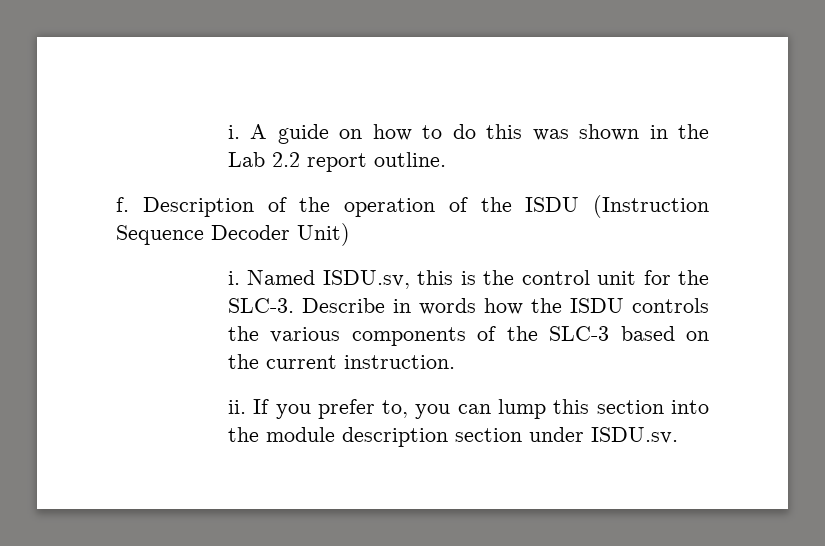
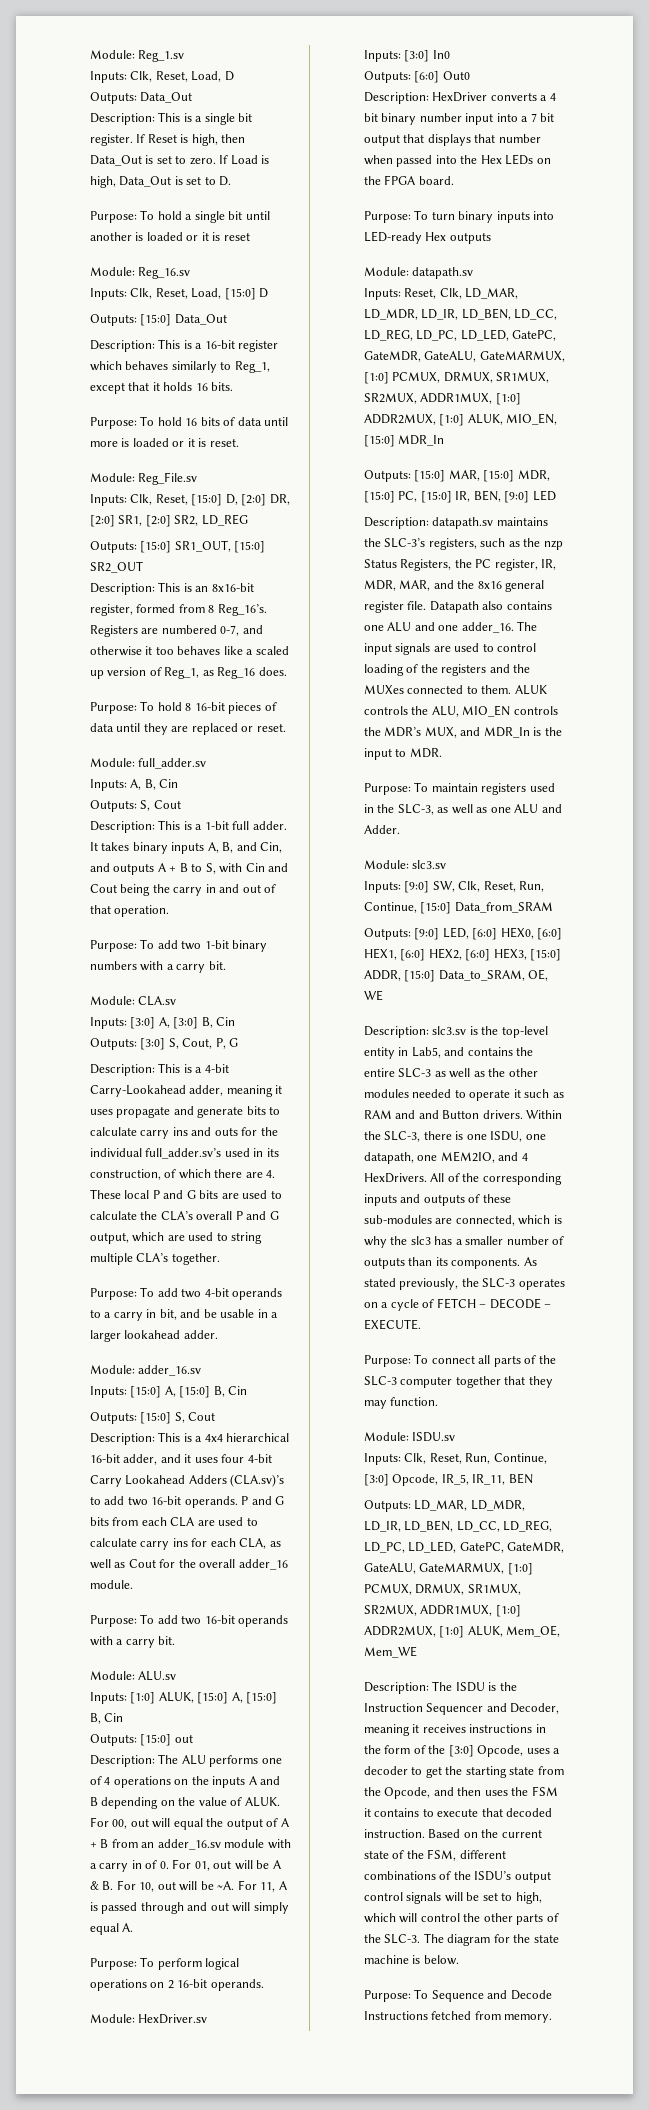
- i. A guide on how to do this was shown in the Lab 2.2 report outline.
- f. Description of the operation of the ISDU (Instruction Sequence Decoder Unit)
- i. Named ISDU.sv, this is the control unit for the SLC-3. Describe in words how the ISDU controls the various components of the SLC-3 based on the current instruction.
- ii. If you prefer to, you can lump this section into the module description section under ISDU.sv.
+ Module: Reg_1.sv
+ Inputs: Clk, Reset, Load, D
+ Outputs: Data_Out
+ Description: This is a single bit register. If Reset is high, then Data_Out is set to zero. If Load is high, Data_Out is set to D.
+ Purpose: To hold a single bit until another is loaded or it is reset
+ Module: Reg_16.sv
+ Inputs: Clk, Reset, Load, [15:0] D
+ Outputs: [15:0] Data_Out
+ Description: This is a 16-bit register which behaves similarly to Reg_1, except that it holds 16 bits.
+ Purpose: To hold 16 bits of data until more is loaded or it is reset.
+ Module: Reg_File.sv
+ Inputs: Clk, Reset, [15:0] D, [2:0] DR, [2:0] SR1, [2:0] SR2, LD_REG
+ Outputs: [15:0] SR1_OUT, [15:0] SR2_OUT
+ Description: This is an 8x16-bit register, formed from 8 Reg_16’s. Registers are numbered 0-7, and otherwise it too behaves like a scaled up version of Reg_1, as Reg_16 does.
+ Purpose: To hold 8 16-bit pieces of data until they are replaced or reset.
+ Module: full_adder.sv
+ Inputs: A, B, Cin
+ Outputs: S, Cout
+ Description: This is a 1-bit full adder. It takes binary inputs A, B, and Cin, and outputs A + B to S, with Cin and Cout being the carry in and out of that operation.
+ Purpose: To add two 1-bit binary numbers with a carry bit.
+ Module: CLA.sv
+ Inputs: [3:0] A, [3:0] B, Cin
+ Outputs: [3:0] S, Cout, P, G
+ Description: This is a 4-bit Carry-Lookahead adder, meaning it uses propagate and generate bits to calculate carry ins and outs for the individual full_adder.sv’s used in its construction, of which there are 4. These local P and G bits are used to calculate the CLA’s overall P and G output, which are used to string multiple CLA’s together.
+ Purpose: To add two 4-bit operands to a carry in bit, and be usable in a larger lookahead adder.
+ Module: adder_16.sv
+ Inputs: [15:0] A, [15:0] B, Cin
+ Outputs: [15:0] S, Cout
+ Description: This is a 4x4 hierarchical 16-bit adder, and it uses four 4-bit Carry Lookahead Adders (CLA.sv)’s to add two 16-bit operands. P and G bits from each CLA are used to calculate carry ins for each CLA, as well as Cout for the overall adder_16 module.
+ Purpose: To add two 16-bit operands with a carry bit.
+ Module: ALU.sv
+ Inputs: [1:0] ALUK, [15:0] A, [15:0] B, Cin
+ Outputs: [15:0] out
+ Description: The ALU performs one of 4 operations on the inputs A and B depending on the value of ALUK. For 00, out will equal the output of A + B from an adder_16.sv module with a carry in of 0. For 01, out will be A & B. For 10, out will be ~A. For 11, A is passed through and out will simply equal A.
+ Purpose: To perform logical operations on 2 16-bit operands.
+ Module: HexDriver.sv
+ Inputs: [3:0] In0
+ Outputs: [6:0] Out0
+ Description: HexDriver converts a 4 bit binary number input into a 7 bit output that displays that number when passed into the Hex LEDs on the FPGA board.
+ Purpose: To turn binary inputs into LED-ready Hex outputs
+ Module: datapath.sv
+ Inputs: Reset, Clk, LD_MAR, LD_MDR, LD_IR, LD_BEN, LD_CC, LD_REG, LD_PC, LD_LED, GatePC, GateMDR, GateALU, GateMARMUX, [1:0] PCMUX, DRMUX, SR1MUX, SR2MUX, ADDR1MUX, [1:0] ADDR2MUX, [1:0] ALUK, MIO_EN, [15:0] MDR_In
+ Outputs: [15:0] MAR, [15:0] MDR, [15:0] PC, [15:0] IR, BEN, [9:0] LED
+ Description: datapath.sv maintains the SLC-3’s registers, such as the nzp Status Registers, the PC register, IR, MDR, MAR, and the 8x16 general register file. Datapath also contains one ALU and one adder_16. The input signals are used to control loading of the registers and the MUXes connected to them. ALUK controls the ALU, MIO_EN controls the MDR’s MUX, and MDR_In is the input to MDR.
+ Purpose: To maintain registers used in the SLC-3, as well as one ALU and Adder.
+ Module: slc3.sv
+ Inputs: [9:0] SW, Clk, Reset, Run, Continue, [15:0] Data_from_SRAM
+ Outputs: [9:0] LED, [6:0] HEX0, [6:0] HEX1, [6:0] HEX2, [6:0] HEX3, [15:0] ADDR, [15:0] Data_to_SRAM, OE, WE
+ Description: slc3.sv is the top-level entity in Lab5, and contains the entire SLC-3 as well as the other modules needed to operate it such as RAM and and Button drivers. Within the SLC-3, there is one ISDU, one datapath, one MEM2IO, and 4 HexDrivers. All of the corresponding inputs and outputs of these sub-modules are connected, which is why the slc3 has a smaller number of outputs than its components. As stated previously, the SLC-3 operates on a cycle of FETCH – DECODE – EXECUTE.
+ Purpose: To connect all parts of the SLC-3 computer together that they may function.
+ Module: ISDU.sv
+ Inputs: Clk, Reset, Run, Continue, [3:0] Opcode, IR_5, IR_11, BEN
+ Outputs: LD_MAR, LD_MDR, LD_IR, LD_BEN, LD_CC, LD_REG, LD_PC, LD_LED, GatePC, GateMDR, GateALU, GateMARMUX, [1:0] PCMUX, DRMUX, SR1MUX, SR2MUX, ADDR1MUX, [1:0] ADDR2MUX, [1:0] ALUK, Mem_OE, Mem_WE
+ Description: The ISDU is the Instruction Sequencer and Decoder, meaning it receives instructions in the form of the [3:0] Opcode, uses a decoder to get the starting state from the Opcode, and then uses the FSM it contains to execute that decoded instruction. Based on the current state of the FSM, different combinations of the ISDU’s output control signals will be set to high, which will control the other parts of the SLC-3. The diagram for the state machine is below.
+ Purpose: To Sequence and Decode Instructions fetched from memory.

